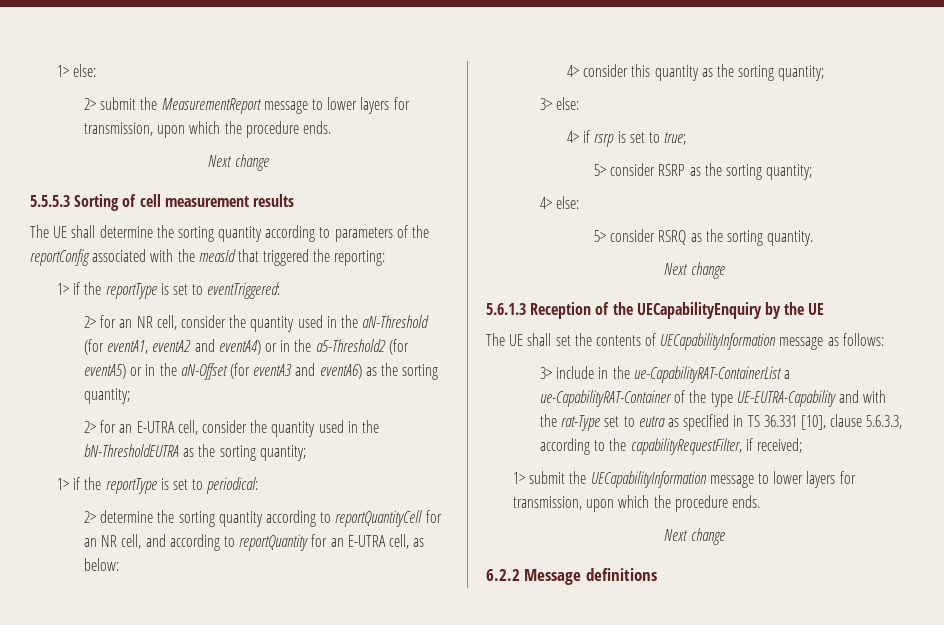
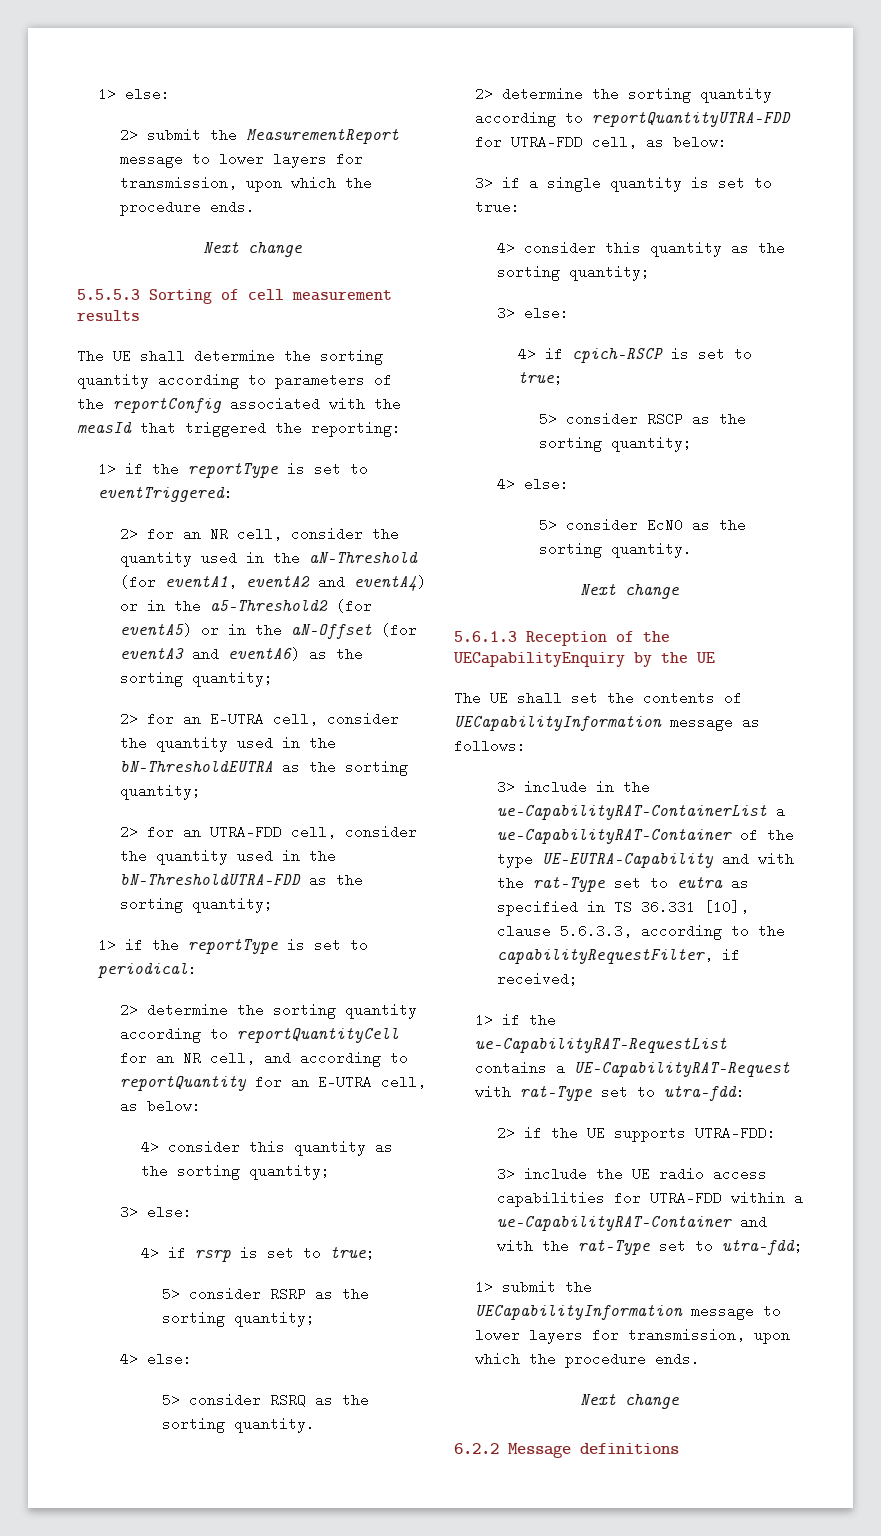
+ 2> for an UTRA-FDD cell, consider the quantity used in the bN-ThresholdUTRA-FDD as the sorting quantity;
+ 2> determine the sorting quantity according to reportQuantityUTRA-FDD for UTRA-FDD cell, as below:
+ 3> if a single quantity is set to true:
+ 4> consider this quantity as the sorting quantity;
+ 3> else:
+ 4> if cpich-RSCP is set to true;
+ 5> consider RSCP as the sorting quantity;
+ 4> else:
+ 5> consider EcN0 as the sorting quantity.
+ 1> if the ue-CapabilityRAT-RequestList contains a UE-CapabilityRAT-Request with rat-Type set to utra-fdd:
+ 2> if the UE supports UTRA-FDD:
+ 3> include the UE radio access capabilities for UTRA-FDD within a ue-CapabilityRAT-Container and with the rat-Type set to utra-fdd;

